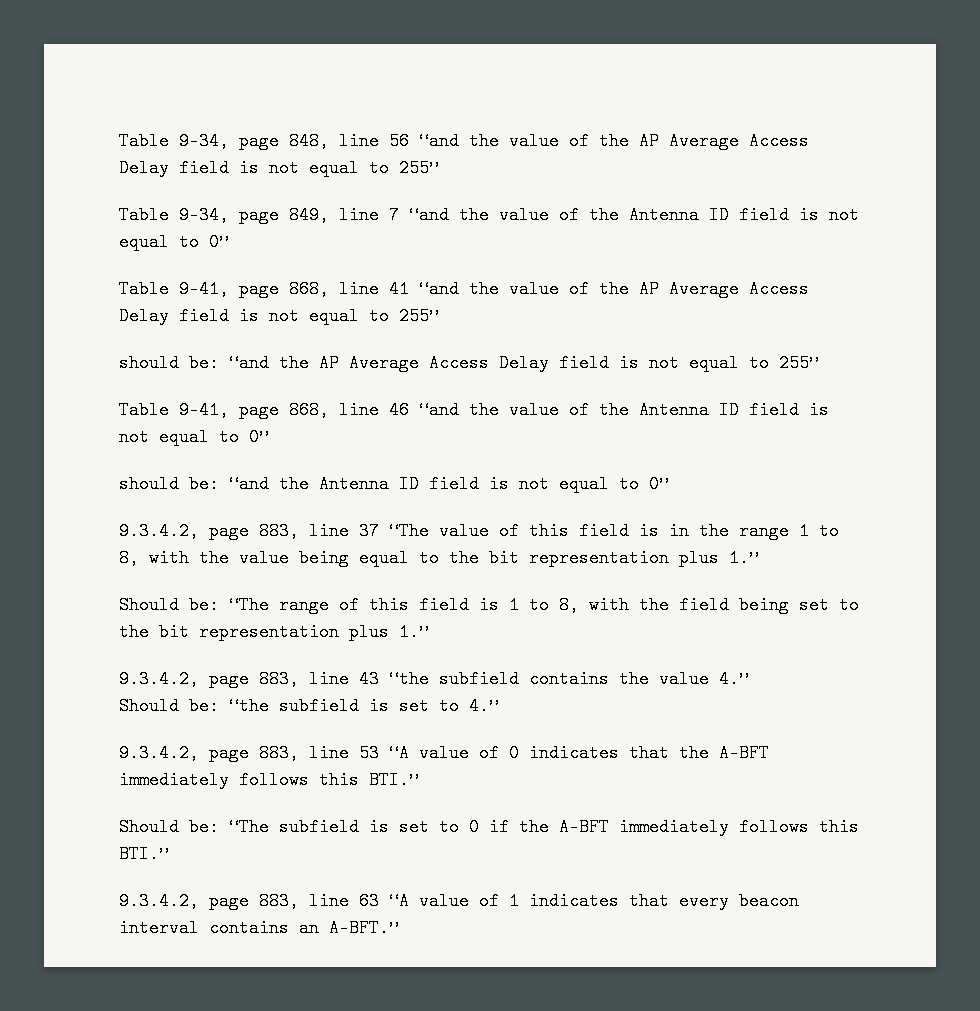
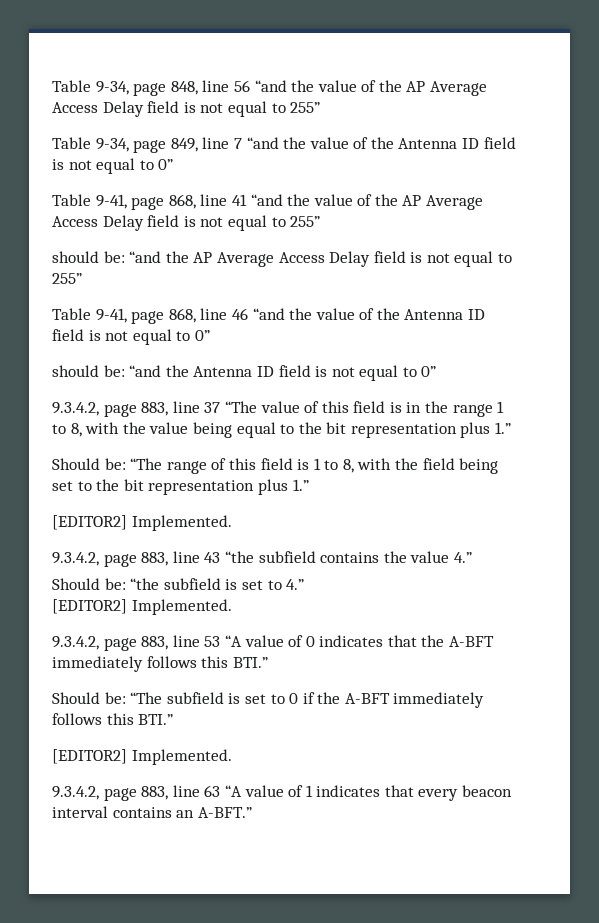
  Should be: “The range of this field is 1 to 8, with the field being set to the bit representation plus 1.”
+ [EDITOR2] Implemented.
  Should be: “the subfield is set to 4.”
+ [EDITOR2] Implemented.
  Should be: “The subfield is set to 0 if the A-BFT immediately follows this BTI.”
+ [EDITOR2] Implemented.

